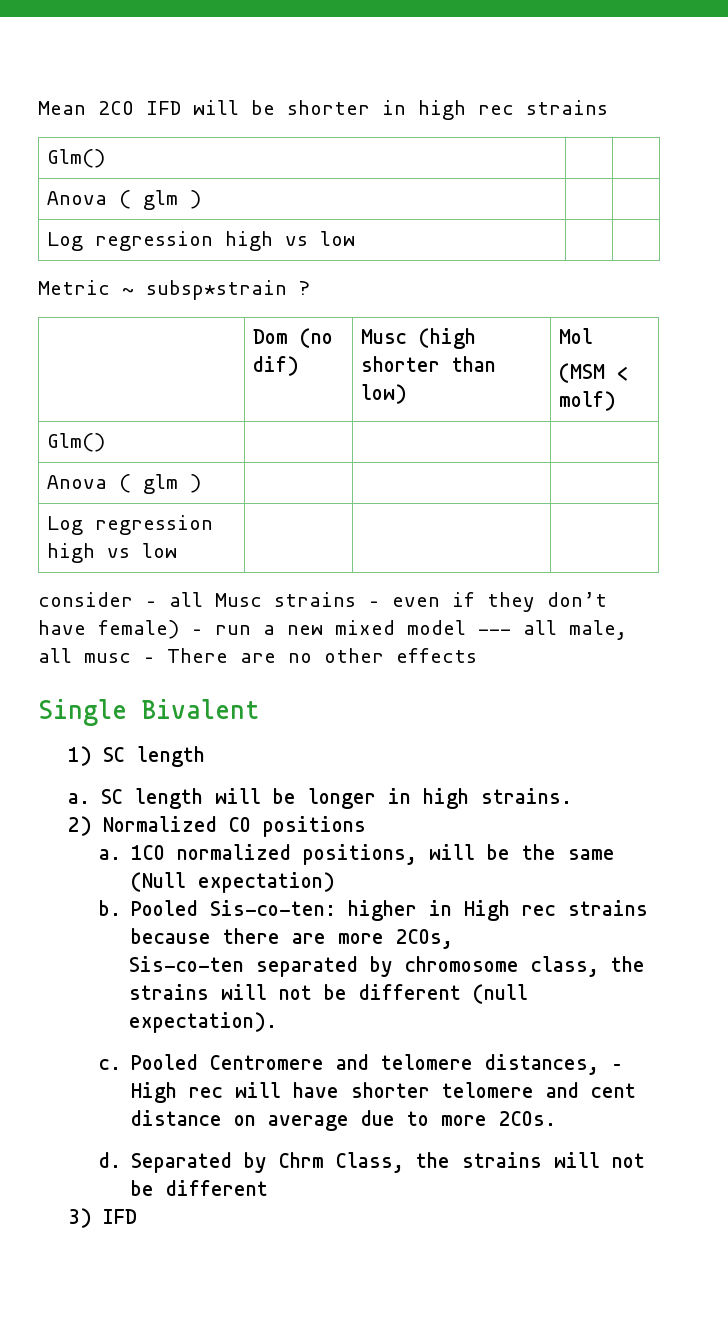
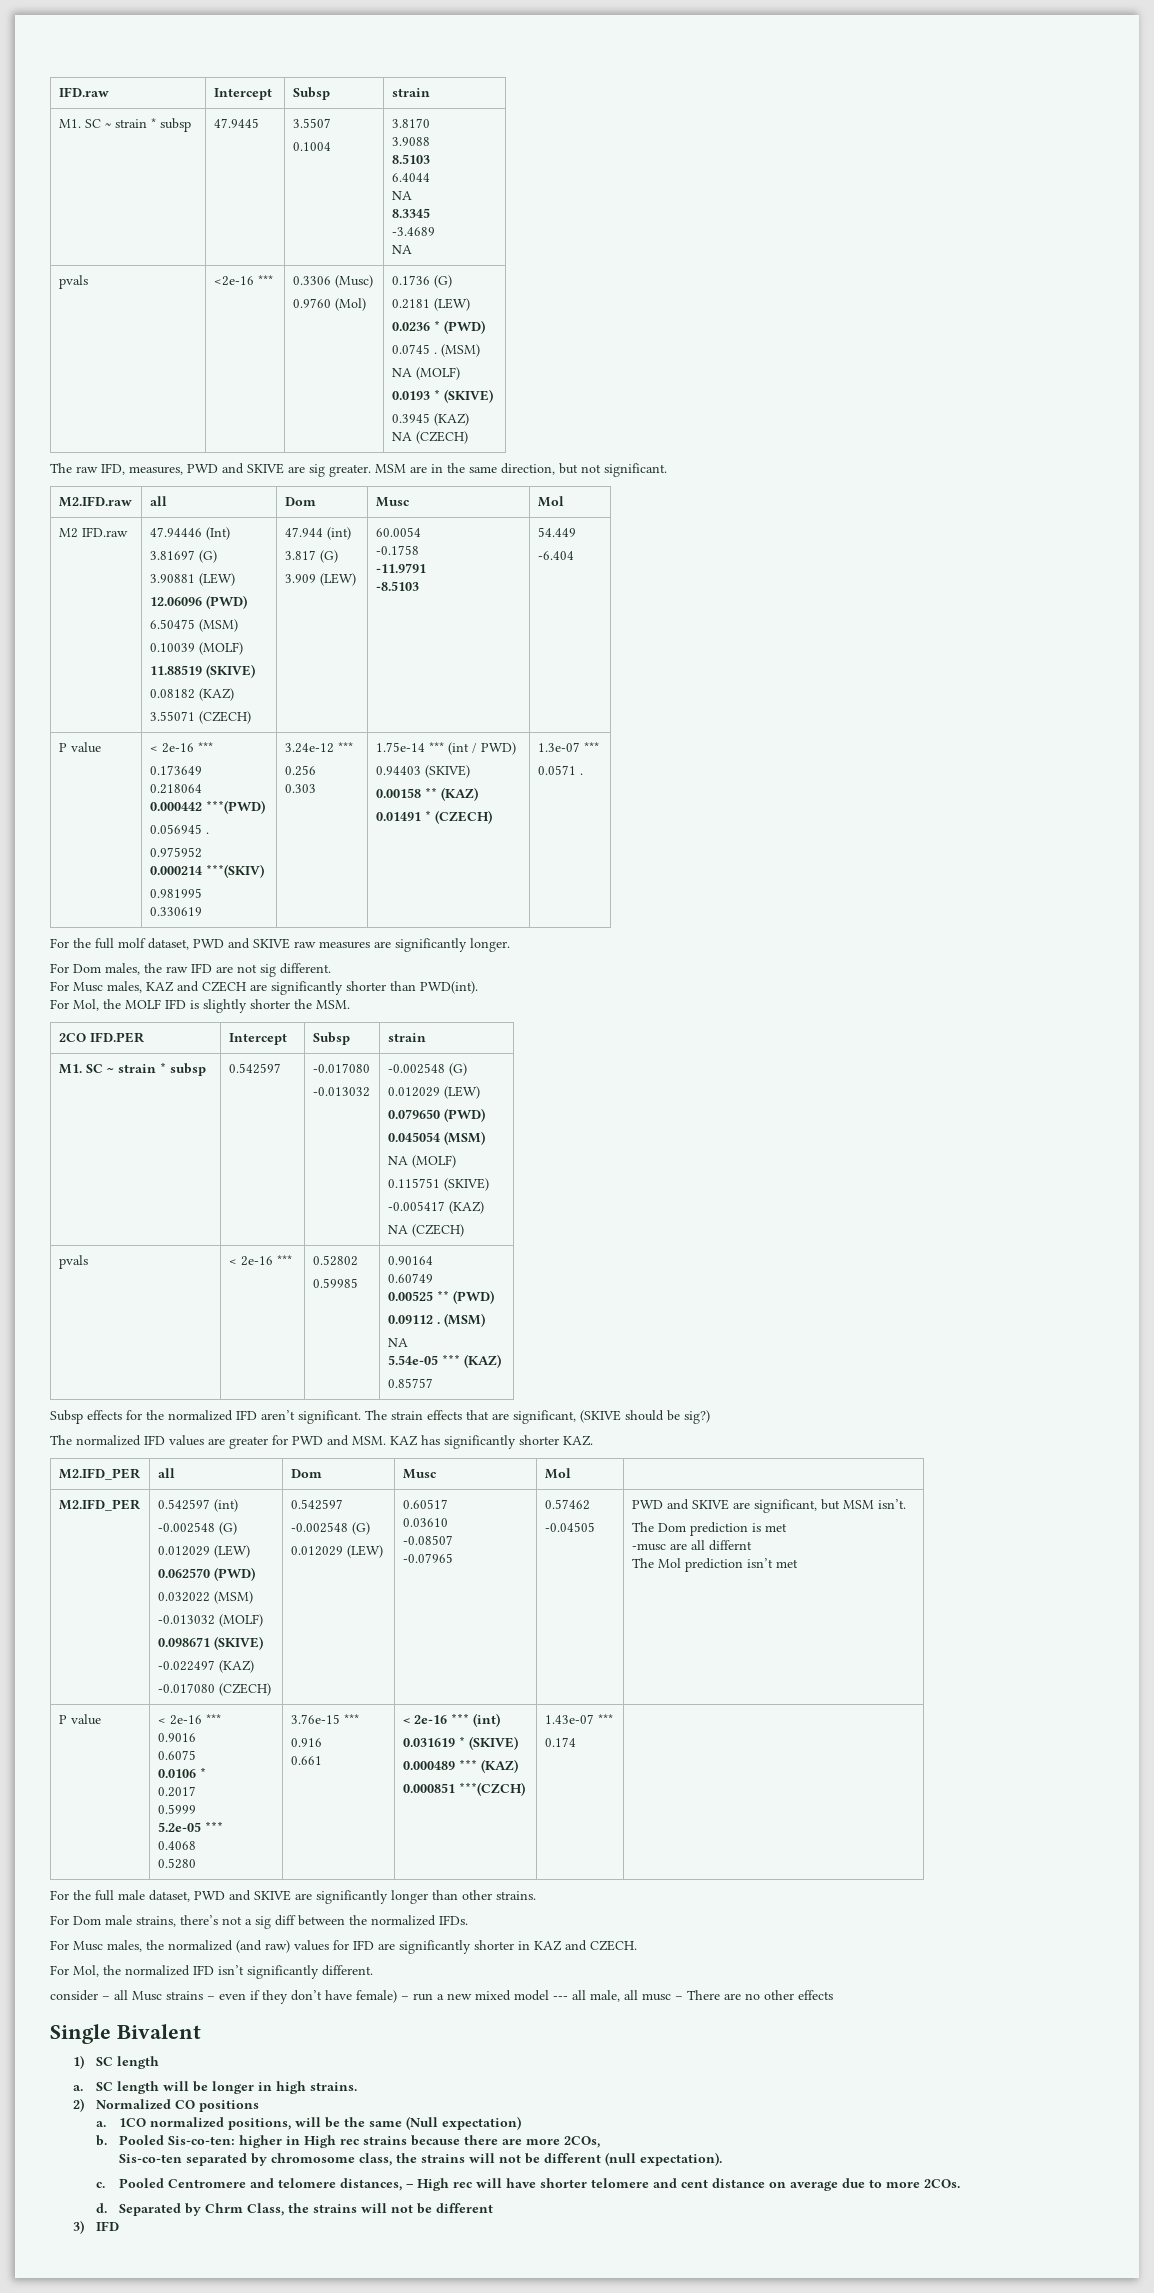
- Mean 2CO IFD will be shorter in high rec strains
- Glm() | |
- Anova ( glm ) | |
- Log regression high vs low | |
- Metric ~ subsp*strain ?
- | Dom (no dif) | Musc (high shorter than low) | Mol
- (MSM < molf)
- Glm() | | |
- Anova ( glm ) | | |
- Log regression high vs low | | |
+ IFD.raw | Intercept | Subsp | strain
+ M1. SC ~ strain * subsp | 47.9445 | 3.5507
+ 0.1004 | 3.8170
+ 3.9088
+ 8.5103
+ 6.4044
+ NA
+ 8.3345
+ -3.4689
+ NA
+ pvals | <2e-16 *** | 0.3306 (Musc)
+ 0.9760 (Mol) | 0.1736 (G)
+ 0.2181 (LEW)
+ 0.0236 * (PWD)
+ 0.0745 . (MSM)
+ NA (MOLF)
+ 0.0193 * (SKIVE)
+ 0.3945 (KAZ)
+ NA (CZECH)
+ The raw IFD, measures, PWD and SKIVE are sig greater. MSM are in the same direction, but not significant.
+ M2.IFD.raw | all | Dom | Musc | Mol
+ M2 IFD.raw | 47.94446 (Int)
+ 3.81697 (G)
+ 3.90881 (LEW)
+ 12.06096 (PWD)
+ 6.50475 (MSM)
+ 0.10039 (MOLF)
+ 11.88519 (SKIVE)
+ 0.08182 (KAZ)
+ 3.55071 (CZECH) | 47.944 (int)
+ 3.817 (G)
+ 3.909 (LEW) | 60.0054
+ -0.1758
+ -11.9791
+ -8.5103 | 54.449
+ -6.404
+ P value | < 2e-16 ***
+ 0.173649
+ 0.218064
+ 0.000442 ***(PWD)
+ 0.056945 .
+ 0.975952
+ 0.000214 ***(SKIV)
+ 0.981995
+ 0.330619 | 3.24e-12 ***
+ 0.256
+ 0.303 | 1.75e-14 *** (int / PWD)
+ 0.94403 (SKIVE)
+ 0.00158 ** (KAZ)
+ 0.01491 * (CZECH) | 1.3e-07 ***
+ 0.0571 .
+ For the full molf dataset, PWD and SKIVE raw measures are significantly longer.
+ For Dom males, the raw IFD are not sig different.
+ For Musc males, KAZ and CZECH are significantly shorter than PWD(int).
+ For Mol, the MOLF IFD is slightly shorter the MSM.
+ 2CO IFD.PER | Intercept | Subsp | strain
+ M1. SC ~ strain * subsp | 0.542597 | -0.017080
+ -0.013032 | -0.002548 (G)
+ 0.012029 (LEW)
+ 0.079650 (PWD)
+ 0.045054 (MSM)
+ NA (MOLF)
+ 0.115751 (SKIVE)
+ -0.005417 (KAZ)
+ NA (CZECH)
+ pvals | < 2e-16 *** | 0.52802
+ 0.59985 | 0.90164
+ 0.60749
+ 0.00525 ** (PWD)
+ 0.09112 . (MSM)
+ NA
+ 5.54e-05 *** (KAZ)
+ 0.85757
+ Subsp effects for the normalized IFD aren’t significant. The strain effects that are significant, (SKIVE should be sig?)
+ The normalized IFD values are greater for PWD and MSM. KAZ has significantly shorter KAZ.
+ M2.IFD_PER | all | Dom | Musc | Mol |
+ M2.IFD_PER | 0.542597 (int)
+ -0.002548 (G)
+ 0.012029 (LEW)
+ 0.062570 (PWD)
+ 0.032022 (MSM)
+ -0.013032 (MOLF)
+ 0.098671 (SKIVE)
+ -0.022497 (KAZ)
+ -0.017080 (CZECH) | 0.542597
+ -0.002548 (G)
+ 0.012029 (LEW) | 0.60517
+ 0.03610
+ -0.08507
+ -0.07965 | 0.57462
+ -0.04505 | PWD and SKIVE are significant, but MSM isn’t.
+ The Dom prediction is met
+ -musc are all differnt
+ The Mol prediction isn’t met
+ P value | < 2e-16 ***
+ 0.9016
+ 0.6075
+ 0.0106 *
+ 0.2017
+ 0.5999
+ 5.2e-05 ***
+ 0.4068
+ 0.5280 | 3.76e-15 ***
+ 0.916
+ 0.661 | < 2e-16 *** (int)
+ 0.031619 * (SKIVE)
+ 0.000489 *** (KAZ)
+ 0.000851 ***(CZCH) | 1.43e-07 ***
+ 0.174 |
+ For the full male dataset, PWD and SKIVE are significantly longer than other strains.
+ For Dom male strains, there’s not a sig diff between the normalized IFDs.
+ For Musc males, the normalized (and raw) values for IFD are significantly shorter in KAZ and CZECH.
+ For Mol, the normalized IFD isn’t significantly different.

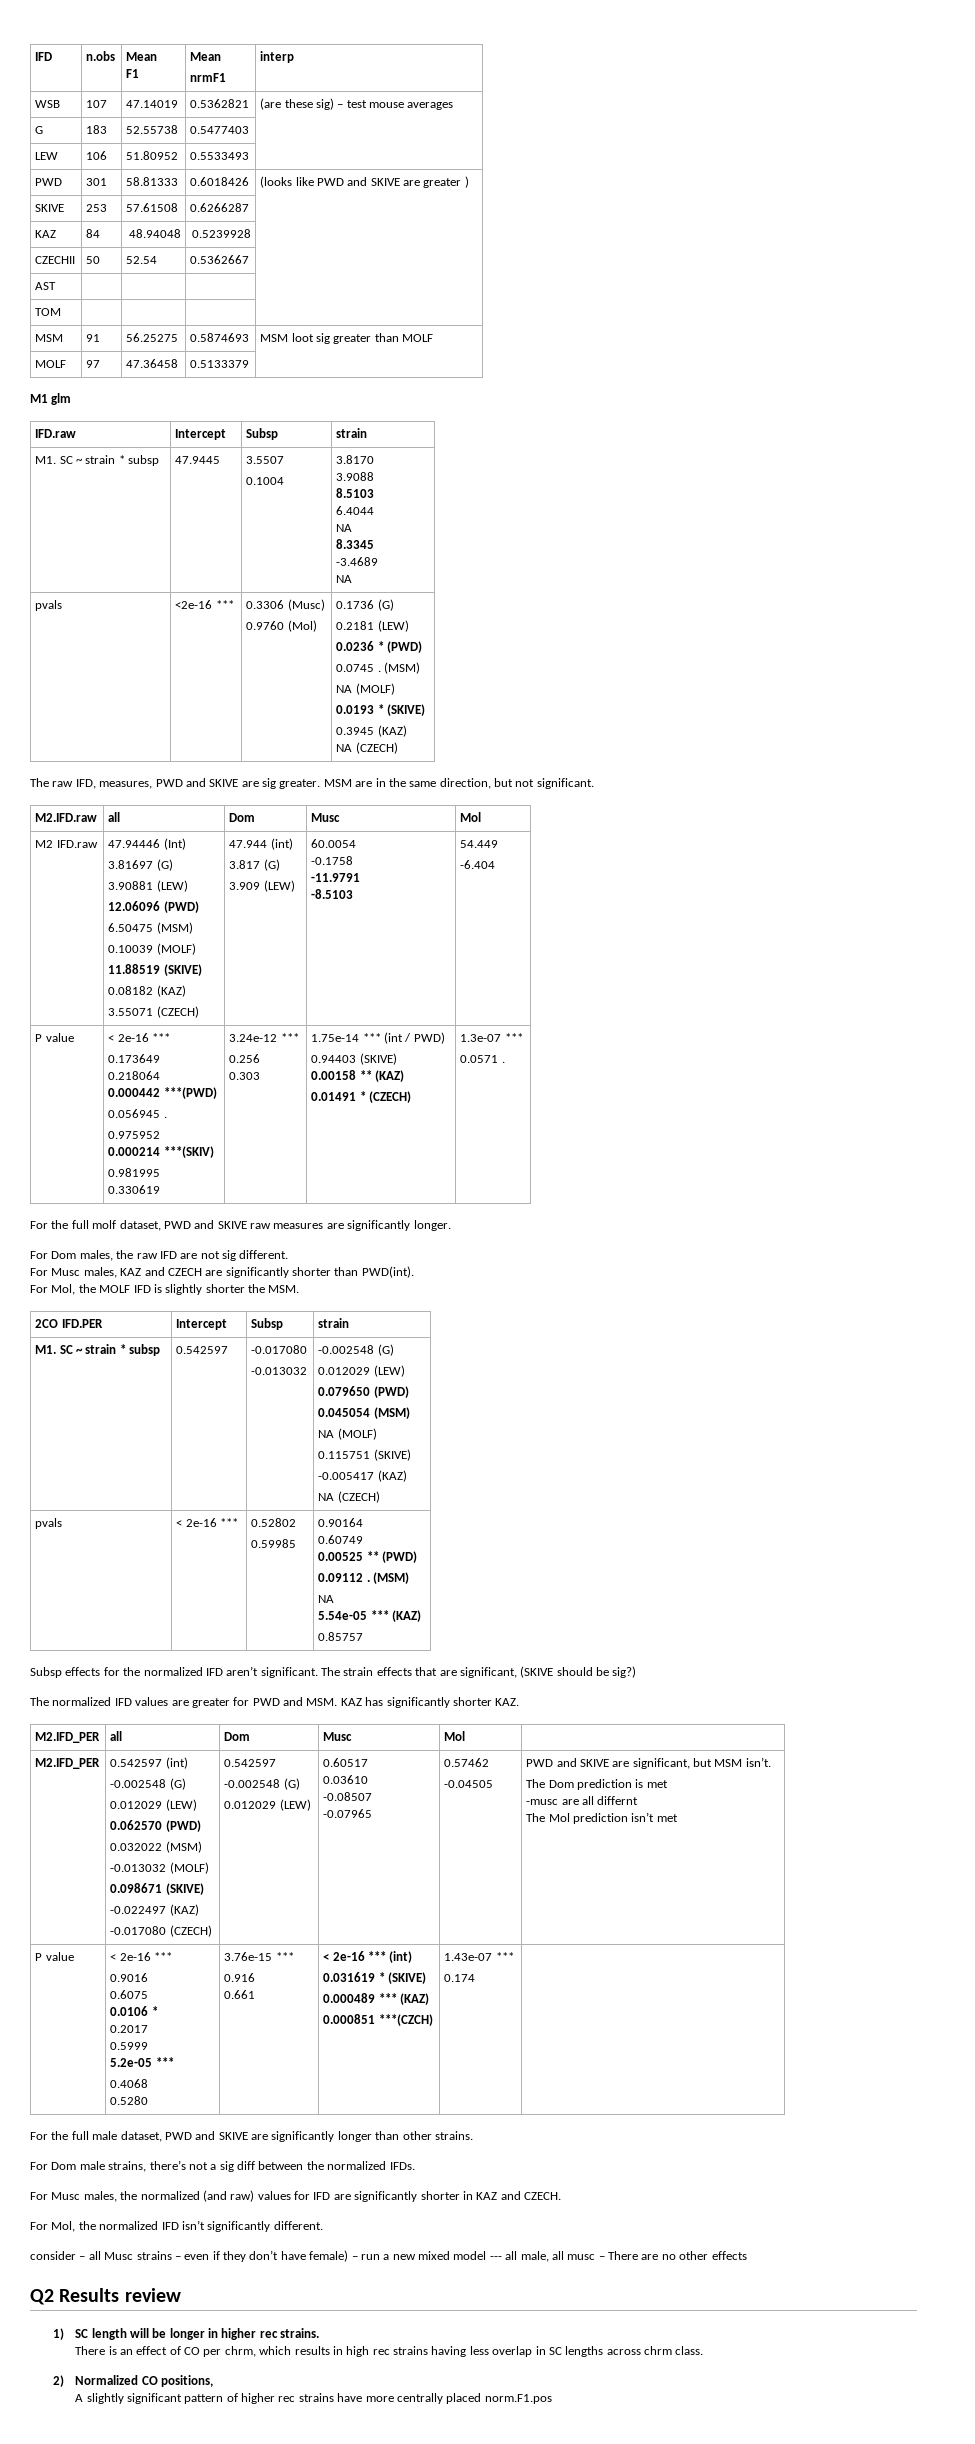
+ IFD | n.obs | Mean
+ F1 | Mean
+ nrmF1 | interp
+ WSB | 107 | 47.14019 | 0.5362821 | (are these sig) – test mouse averages
+ G | 183 | 52.55738 | 0.5477403 |
+ LEW | 106 | 51.80952 | 0.5533493 |
+ PWD | 301 | 58.81333 | 0.6018426 | (looks like PWD and SKIVE are greater )
+ SKIVE | 253 | 57.61508 | 0.6266287 |
+ KAZ | 84 | 48.94048 | 0.5239928 |
+ CZECHII | 50 | 52.54 | 0.5362667 |
+ AST | | | |
+ TOM | | | |
+ MSM | 91 | 56.25275 | 0.5874693 | MSM loot sig greater than MOLF
+ MOLF | 97 | 47.36458 | 0.5133379 |
+ M1 glm
- Single Bivalent
- 1) SC length
- a. SC length will be longer in high strains.
- 2) Normalized CO positions
- a. 1CO normalized positions, will be the same (Null expectation)
- b. Pooled Sis-co-ten: higher in High rec strains because there are more 2COs,
- Sis-co-ten separated by chromosome class, the strains will not be different (null expectation).
- c. Pooled Centromere and telomere distances, – High rec will have shorter telomere and cent distance on average due to more 2COs.
- d. Separated by Chrm Class, the strains will not be different
- 3) IFD
+ Q2 Results review
+ 1) SC length will be longer in higher rec strains.
+ There is an effect of CO per chrm, which results in high rec strains having less overlap in SC lengths across chrm class.
+ 2) Normalized CO positions,
+ A slightly significant pattern of higher rec strains have more centrally placed norm.F1.pos

